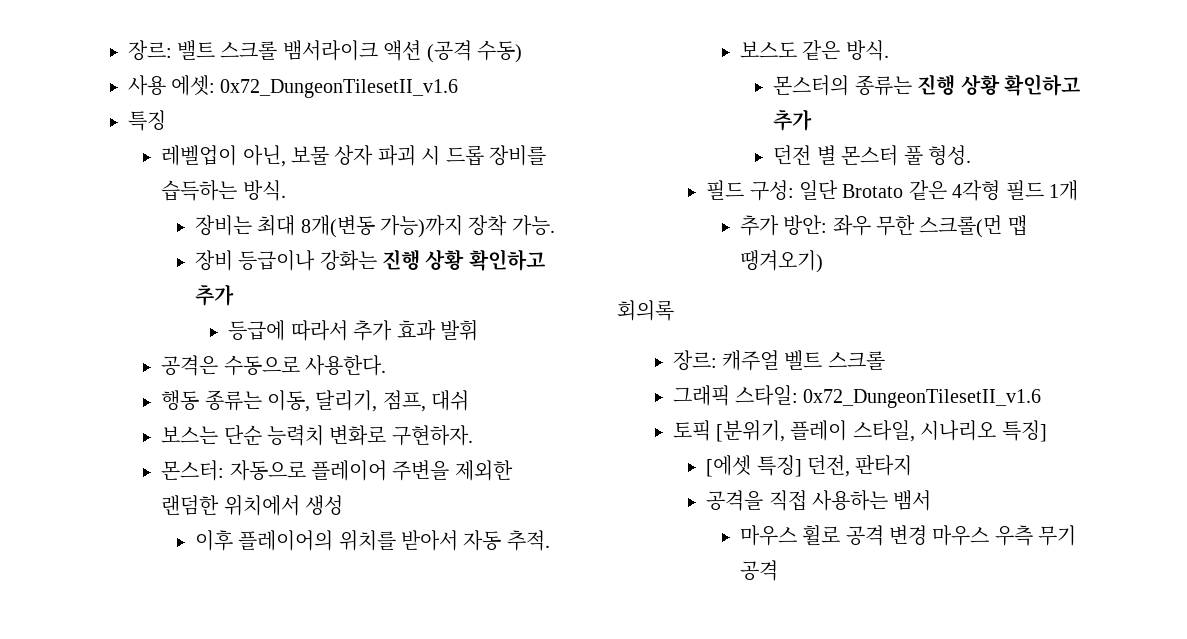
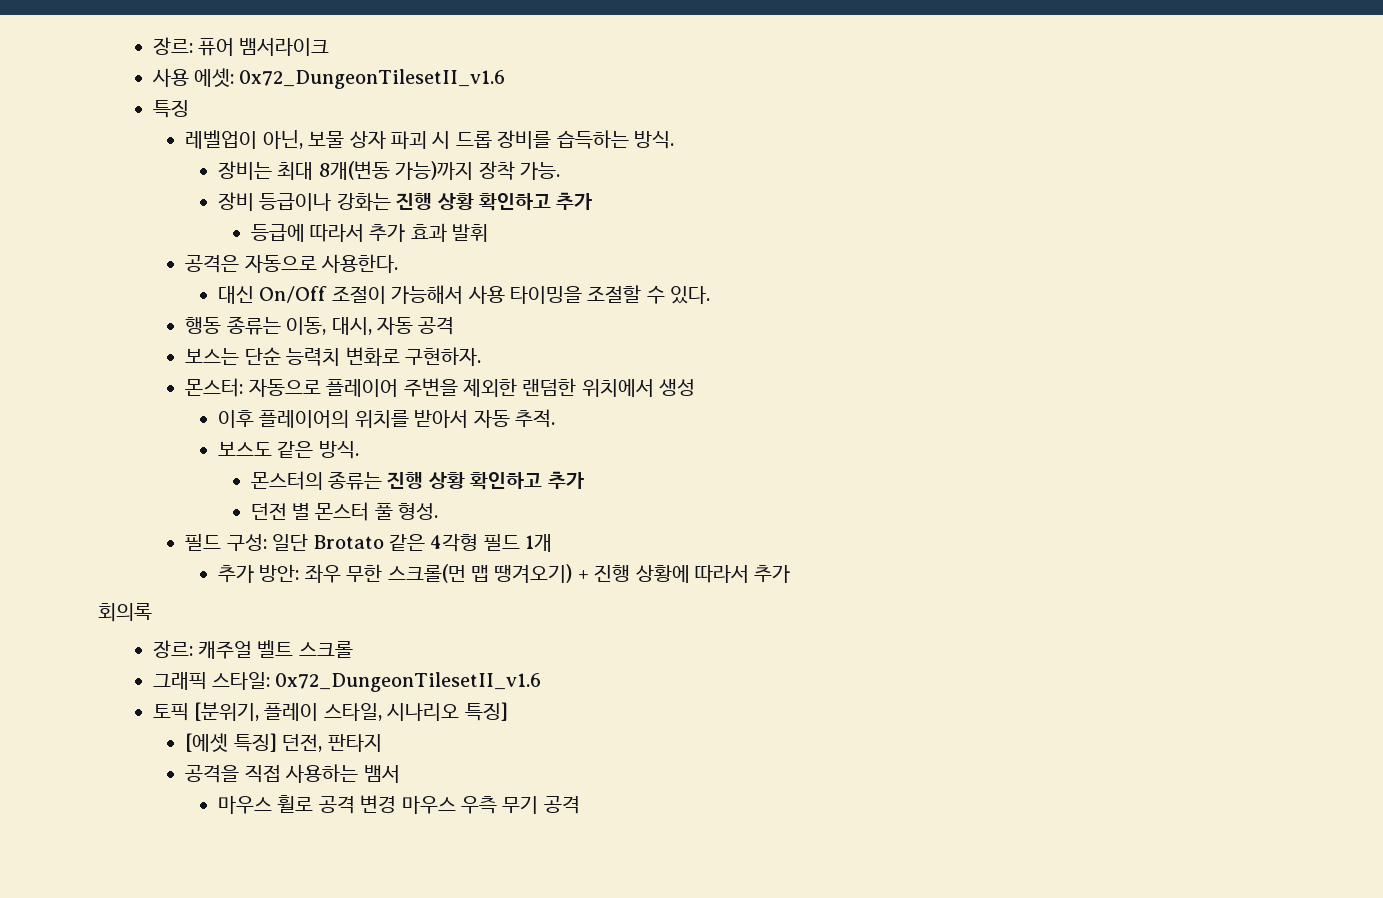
- 장르: 밸트 스크롤 뱀서라이크 액션 (공격 수동)
+ 장르: 퓨어 뱀서라이크
- 공격은 수동으로 사용한다.
+ 공격은 자동으로 사용한다.
+ 대신 On/Off 조절이 가능해서 사용 타이밍을 조절할 수 있다.
- 행동 종류는 이동, 달리기, 점프, 대쉬
+ 행동 종류는 이동, 대시, 자동 공격
- 추가 방안: 좌우 무한 스크롤(먼 맵 땡겨오기)
+ 추가 방안: 좌우 무한 스크롤(먼 맵 땡겨오기) + 진행 상황에 따라서 추가

